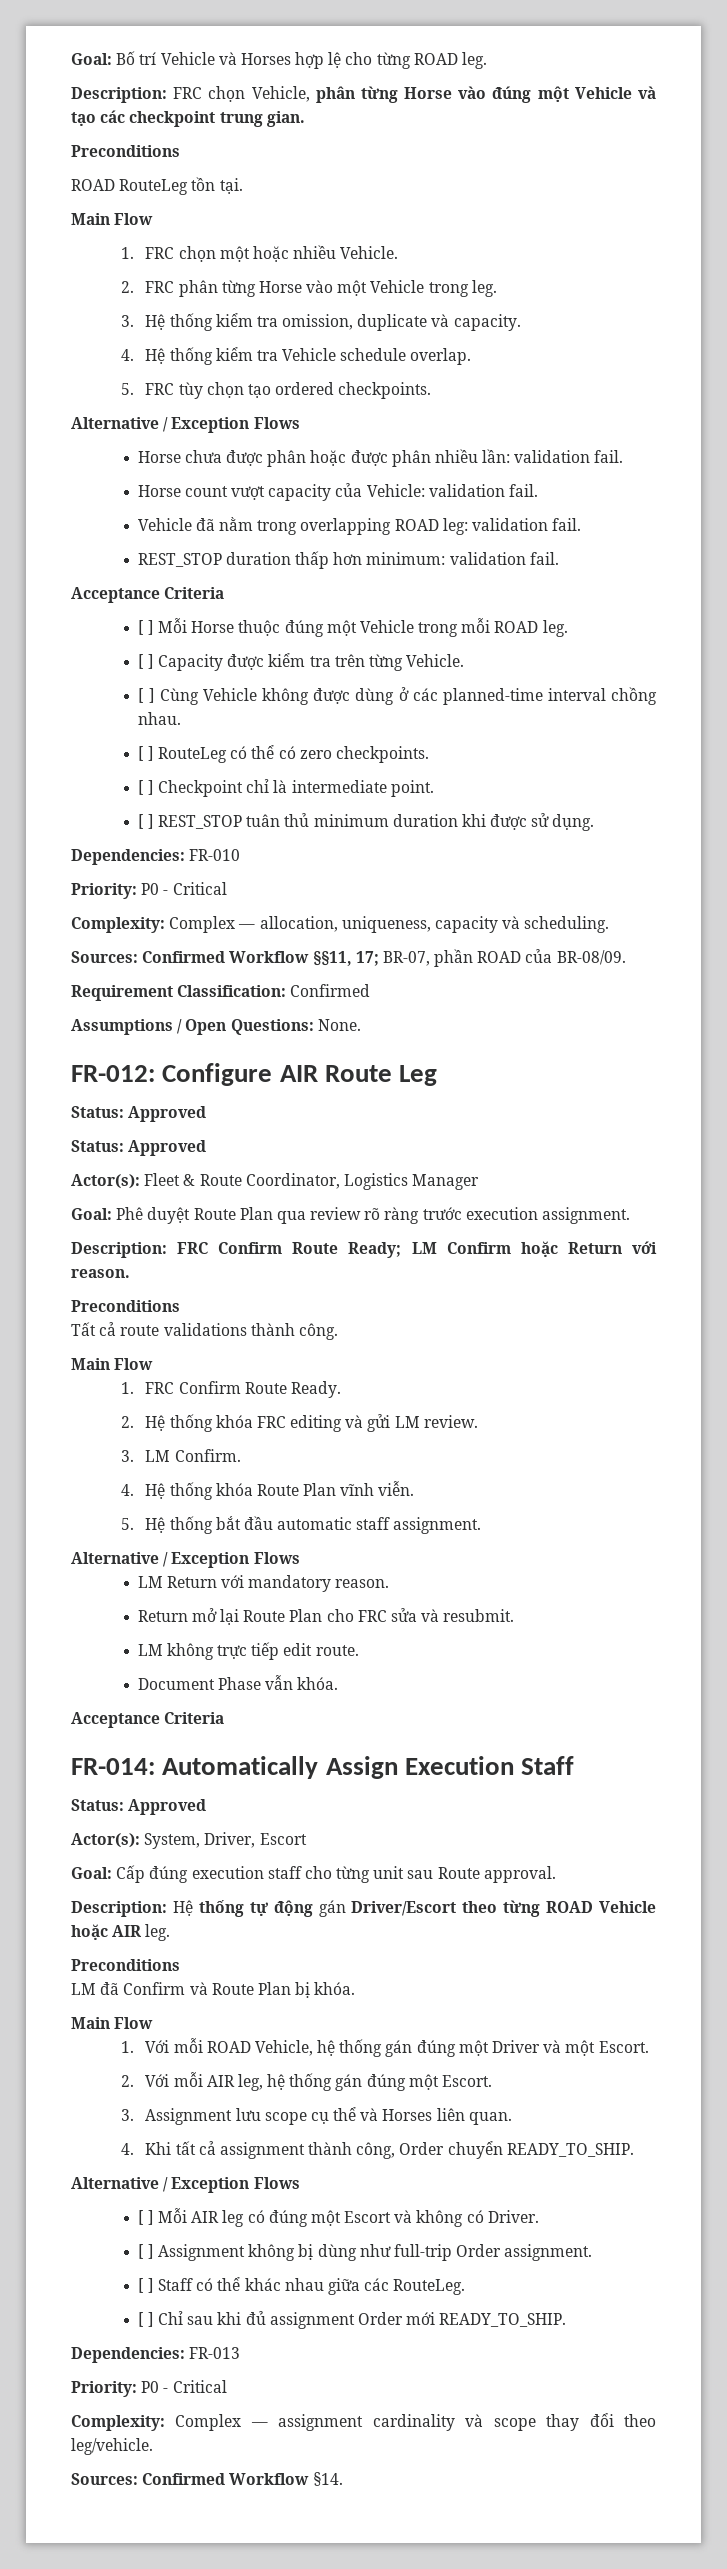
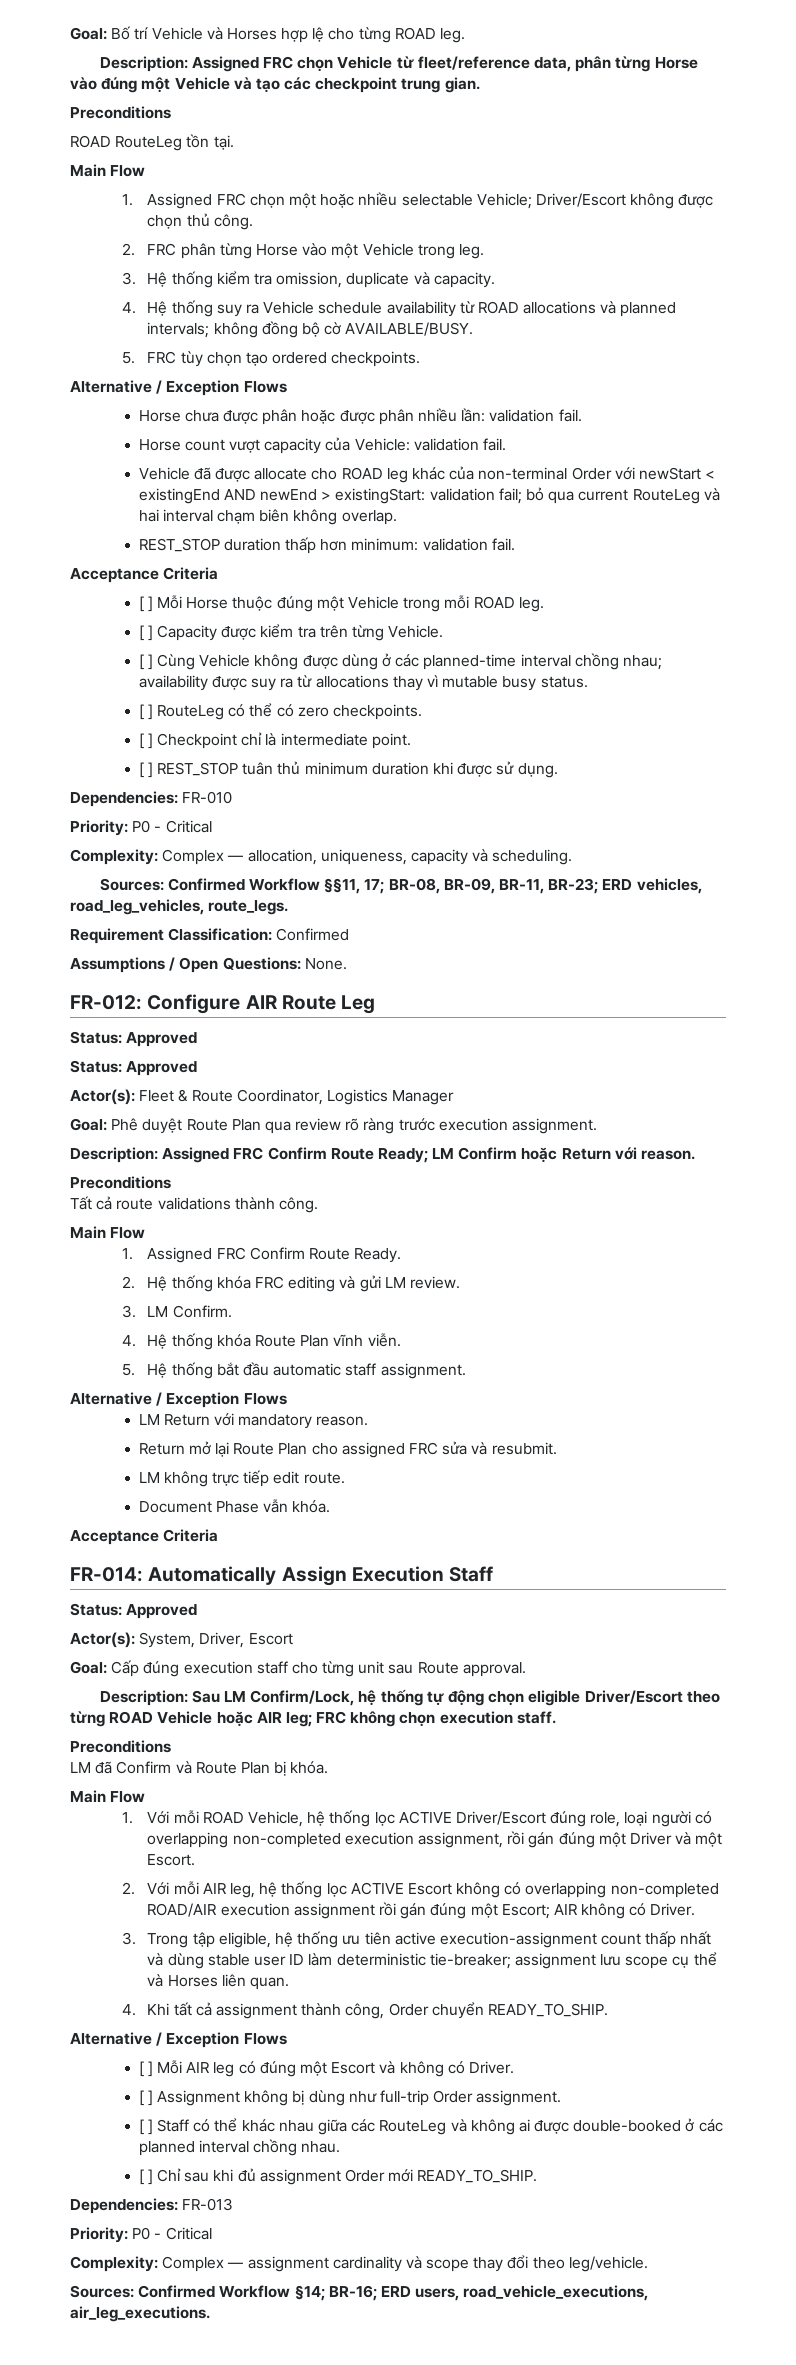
- Description: FRC chọn Vehicle, phân từng Horse vào đúng một Vehicle và tạo các checkpoint trung gian.
+ Description: Assigned FRC chọn Vehicle từ fleet/reference data, phân từng Horse vào đúng một Vehicle và tạo các checkpoint trung gian.
- 1. FRC chọn một hoặc nhiều Vehicle.
+ 1. Assigned FRC chọn một hoặc nhiều selectable Vehicle; Driver/Escort không được chọn thủ công.
- 4. Hệ thống kiểm tra Vehicle schedule overlap.
+ 4. Hệ thống suy ra Vehicle schedule availability từ ROAD allocations và planned intervals; không đồng bộ cờ AVAILABLE/BUSY.
- Vehicle đã nằm trong overlapping ROAD leg: validation fail.
+ Vehicle đã được allocate cho ROAD leg khác của non-terminal Order với newStart < existingEnd AND newEnd > existingStart: validation fail; bỏ qua current RouteLeg và hai interval chạm biên không overlap.
- [ ] Cùng Vehicle không được dùng ở các planned-time interval chồng nhau.
+ [ ] Cùng Vehicle không được dùng ở các planned-time interval chồng nhau; availability được suy ra từ allocations thay vì mutable busy status.
- Sources: Confirmed Workflow §§11, 17; BR-07, phần ROAD của BR-08/09.
+ Sources: Confirmed Workflow §§11, 17; BR-08, BR-09, BR-11, BR-23; ERD vehicles, road_leg_vehicles, route_legs.
- Description: FRC Confirm Route Ready; LM Confirm hoặc Return với reason.
+ Description: Assigned FRC Confirm Route Ready; LM Confirm hoặc Return với reason.
- 1. FRC Confirm Route Ready.
+ 1. Assigned FRC Confirm Route Ready.
- Return mở lại Route Plan cho FRC sửa và resubmit.
+ Return mở lại Route Plan cho assigned FRC sửa và resubmit.
- Description: Hệ thống tự động gán Driver/Escort theo từng ROAD Vehicle hoặc AIR leg.
+ Description: Sau LM Confirm/Lock, hệ thống tự động chọn eligible Driver/Escort theo từng ROAD Vehicle hoặc AIR leg; FRC không chọn execution staff.
- 1. Với mỗi ROAD Vehicle, hệ thống gán đúng một Driver và một Escort.
+ 1. Với mỗi ROAD Vehicle, hệ thống lọc ACTIVE Driver/Escort đúng role, loại người có overlapping non-completed execution assignment, rồi gán đúng một Driver và một Escort.
- 2. Với mỗi AIR leg, hệ thống gán đúng một Escort.
- 3. Assignment lưu scope cụ thể và Horses liên quan.
+ 2. Với mỗi AIR leg, hệ thống lọc ACTIVE Escort không có overlapping non-completed ROAD/AIR execution assignment rồi gán đúng một Escort; AIR không có Driver.
+ 3. Trong tập eligible, hệ thống ưu tiên active execution-assignment count thấp nhất và dùng stable user ID làm deterministic tie-breaker; assignment lưu scope cụ thể và Horses liên quan.
- [ ] Staff có thể khác nhau giữa các RouteLeg.
+ [ ] Staff có thể khác nhau giữa các RouteLeg và không ai được double-booked ở các planned interval chồng nhau.
- Sources: Confirmed Workflow §14.
+ Sources: Confirmed Workflow §14; BR-16; ERD users, road_vehicle_executions, air_leg_executions.

